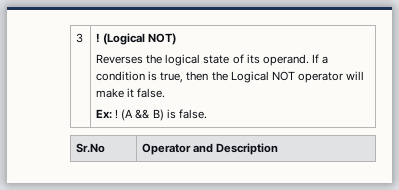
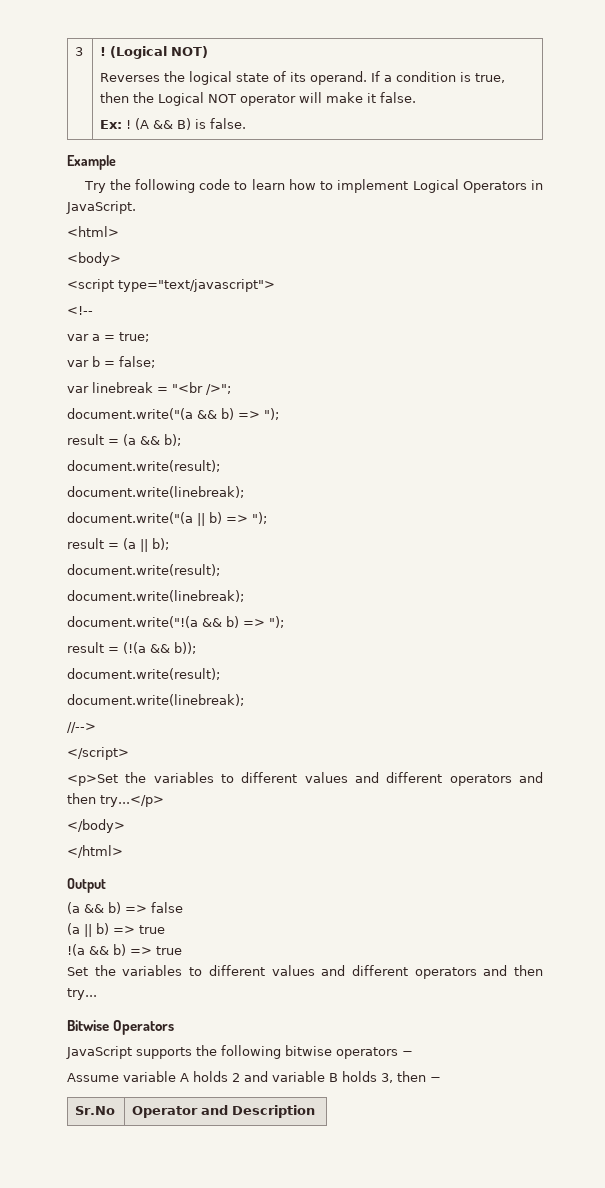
+ Example
+ Try the following code to learn how to implement Logical Operators in JavaScript.
+ <html>
+ <body>
+ <script type="text/javascript">
+ <!--
+ var a = true;
+ var b = false;
+ var linebreak = "<br />";
+ document.write("(a && b) => ");
+ result = (a && b);
+ document.write(result);
+ document.write(linebreak);
+ document.write("(a || b) => ");
+ result = (a || b);
+ document.write(result);
+ document.write(linebreak);
+ document.write("!(a && b) => ");
+ result = (!(a && b));
+ document.write(result);
+ document.write(linebreak);
+ //-->
+ </script>
+ <p>Set the variables to different values and different operators and then try...</p>
+ </body>
+ </html>
+ Output
+ (a && b) => false
+ (a || b) => true
+ !(a && b) => true
+ Set the variables to different values and different operators and then try...
+ Bitwise Operators
+ JavaScript supports the following bitwise operators −
+ Assume variable A holds 2 and variable B holds 3, then −

